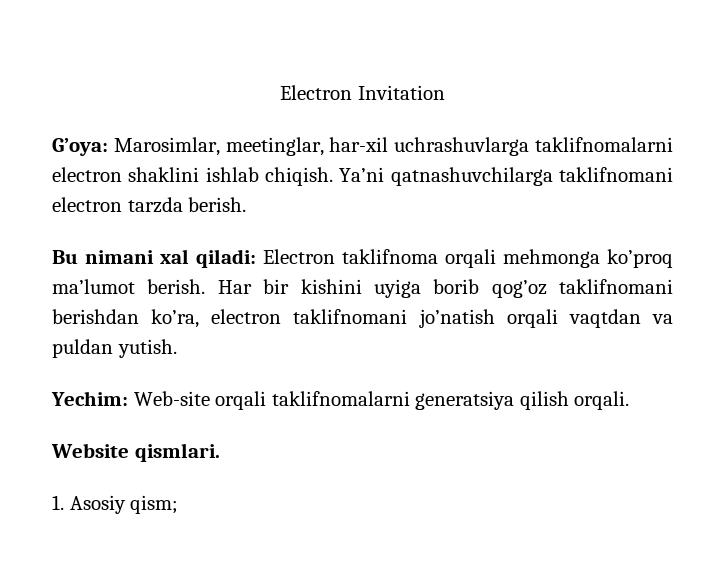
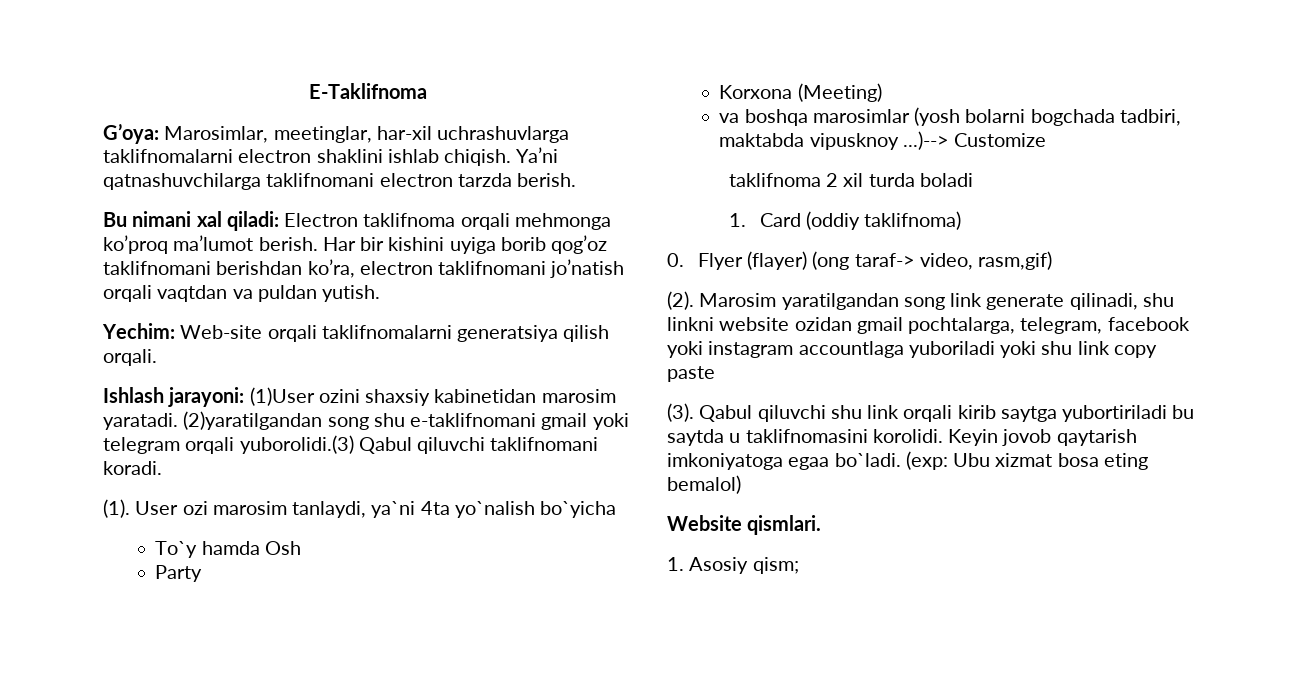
- Electron Invitation
+ E-Taklifnoma
+ Ishlash jarayoni: (1)User ozini shaxsiy kabinetidan marosim yaratadi. (2)yaratilgandan song shu e-taklifnomani gmail yoki telegram orqali yuborolidi.(3) Qabul qiluvchi taklifnomani koradi.
+ (1). User ozi marosim tanlaydi, ya`ni 4ta yo`nalish bo`yicha
+ To`y hamda Osh
+ Party
+ Korxona (Meeting)
+ va boshqa marosimlar (yosh bolarni bogchada tadbiri, maktabda vipusknoy ...)--> Customize
+ taklifnoma 2 xil turda boladi
+ 1. Card (oddiy taklifnoma)
+ 0. Flyer (flayer) (ong taraf-> video, rasm,gif)
+ (2). Marosim yaratilgandan song link generate qilinadi, shu linkni website ozidan gmail pochtalarga, telegram, facebook yoki instagram accountlaga yuboriladi yoki shu link copy paste
+ (3). Qabul qiluvchi shu link orqali kirib saytga yubortiriladi bu saytda u taklifnomasini korolidi. Keyin jovob qaytarish imkoniyatoga egaa bo`ladi. (exp: Ubu xizmat bosa eting bemalol)

